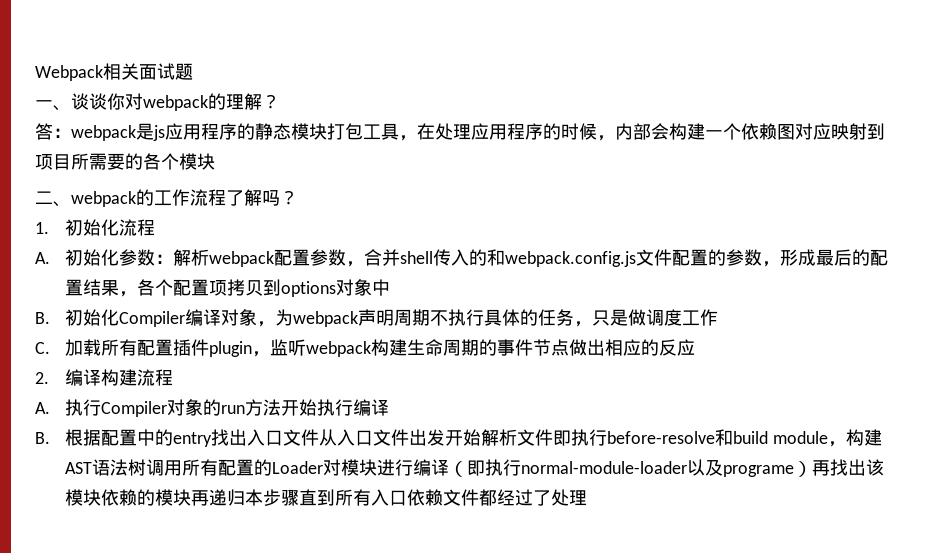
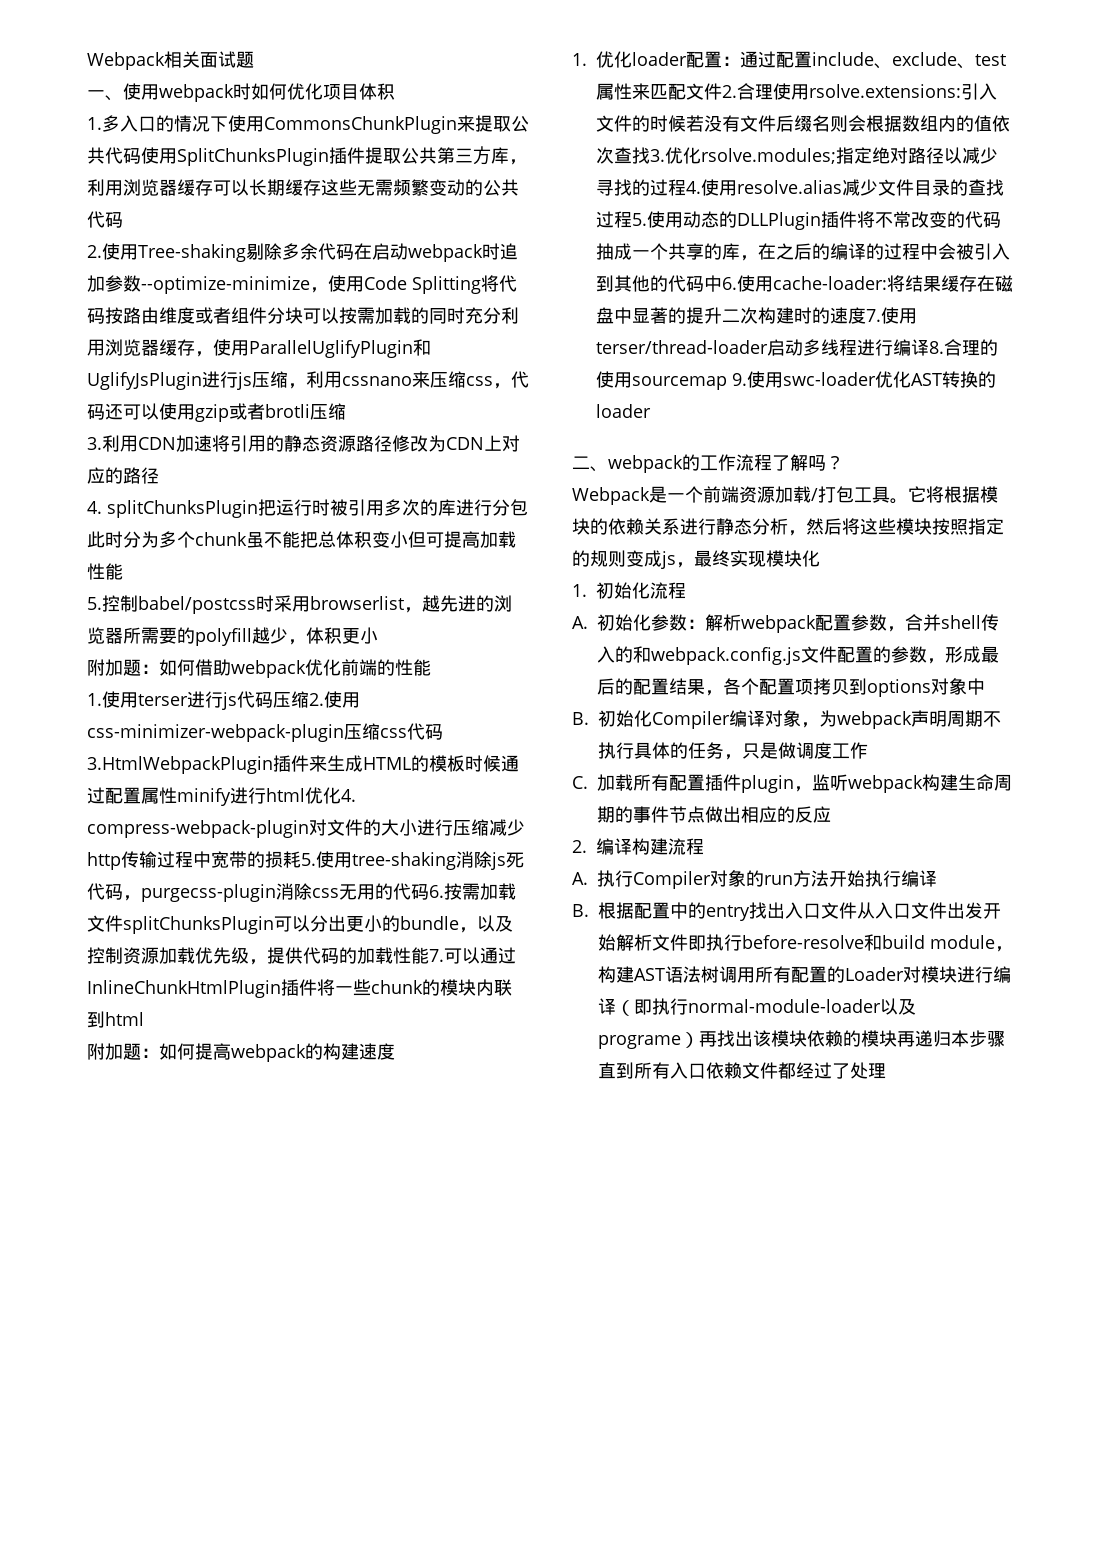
- 一、谈谈你对webpack的理解？
- 答：webpack是js应用程序的静态模块打包工具，在处理应用程序的时候，内部会构建一个依赖图对应映射到项目所需要的各个模块
+ 一、使用webpack时如何优化项目体积
+ 1.多入口的情况下使用CommonsChunkPlugin来提取公共代码使用SplitChunksPlugin插件提取公共第三⽅库，利用浏览器缓存可以长期缓存这些无需频繁变动的公共代码
+ 2.使用Tree-shaking剔除多余代码在启动webpack时追加参数--optimize-minimize，使用Code Splitting将代码按路由维度或者组件分块可以按需加载的同时充分利⽤浏览器缓存，使用ParallelUglifyPlugin和UglifyJsPlugin进行js压缩，利⽤cssnano来压缩css，代码还可以使用gzip或者brotli压缩
+ 3.利⽤CDN加速将引⽤的静态资源路径修改为CDN上对应的路径
+ 4. splitChunksPlugin把运行时被引用多次的库进行分包此时分为多个chunk虽不能把总体积变小但可提高加载性能
+ 5.控制babel/postcss时采用browserlist，越先进的浏览器所需要的polyfill越少，体积更小
+ 附加题：如何借助webpack优化前端的性能
+ 1.使用terser进行js代码压缩2.使用css-minimizer-webpack-plugin压缩css代码3.HtmlWebpackPlugin插件来生成HTML的模板时候通过配置属性minify进行html优化4. compress-webpack-plugin对文件的大小进行压缩减少http传输过程中宽带的损耗5.使用tree-shaking消除js死代码，purgecss-plugin消除css无用的代码6.按需加载文件splitChunksPlugin可以分出更小的bundle，以及控制资源加载优先级，提供代码的加载性能7.可以通过InlineChunkHtmlPlugin插件将一些chunk的模块内联到html
+ 附加题：如何提高webpack的构建速度
+ 1.优化loader配置：通过配置include、exclude、test属性来匹配文件2.合理使用rsolve.extensions:引入文件的时候若没有文件后缀名则会根据数组内的值依次查找3.优化rsolve.modules;指定绝对路径以减少寻找的过程4.使用resolve.alias减少文件目录的查找过程5.使用动态的DLLPlugin插件将不常改变的代码抽成一个共享的库，在之后的编译的过程中会被引入到其他的代码中6.使用cache-loader:将结果缓存在磁盘中显著的提升二次构建时的速度7.使用terser/thread-loader启动多线程进行编译8.合理的使用sourcemap 9.使用swc-loader优化AST转换的loader
+ Webpack是一个前端资源加载/打包工具。它将根据模块的依赖关系进行静态分析，然后将这些模块按照指定的规则变成js，最终实现模块化

